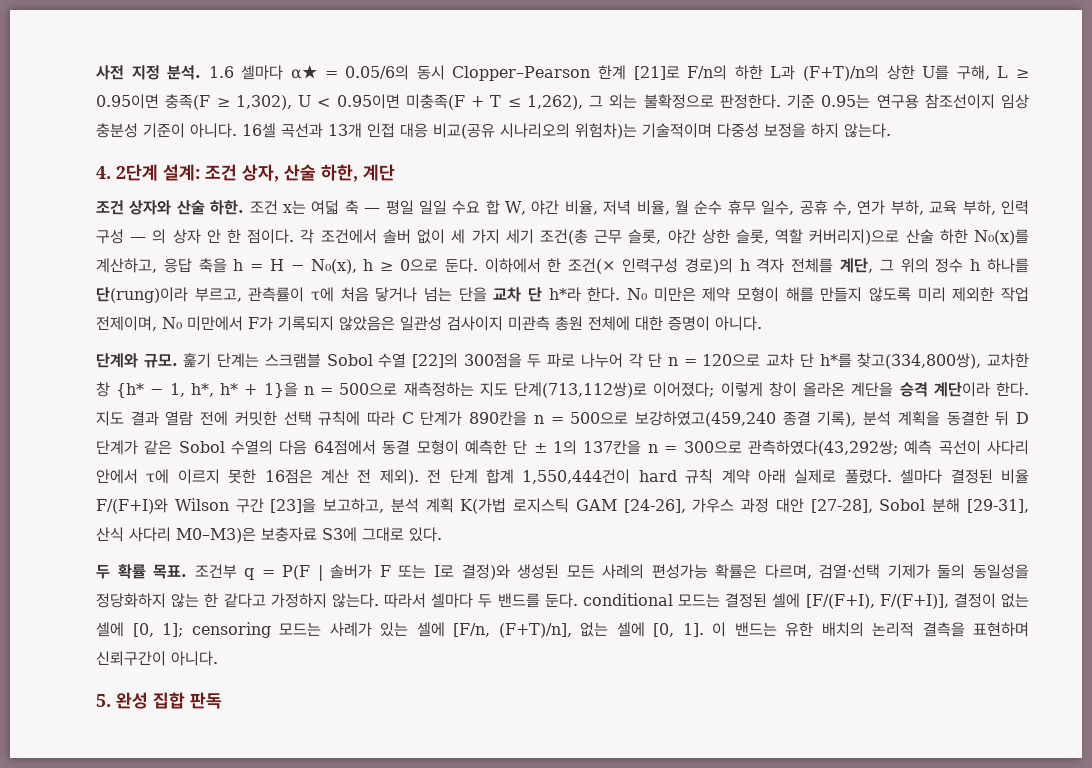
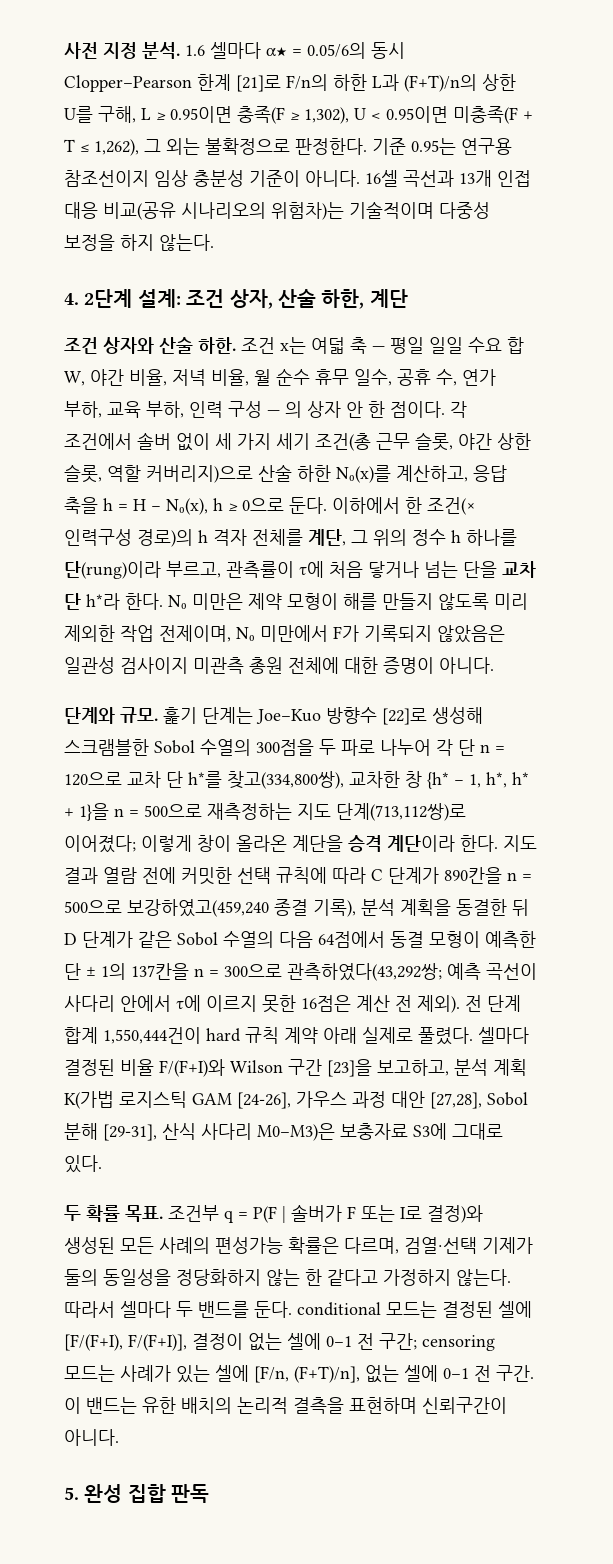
- 훑기 단계는 스크램블 Sobol 수열 [22]의 300점을 두 파로 나누어 각 단 n = 120으로 교차 단 h*를 찾고(334,800쌍), 교차한 창 {h* − 1, h*, h* + 1}을 n = 500으로 재측정하는 지도 단계(713,112쌍)로 이어졌다; 이렇게 창이 올라온 계단을 승격 계단이라 한다.
+ 훑기 단계는 Joe–Kuo 방향수 [22]로 생성해 스크램블한 Sobol 수열의 300점을 두 파로 나누어 각 단 n = 120으로 교차 단 h*를 찾고(334,800쌍), 교차한 창 {h* − 1, h*, h* + 1}을 n = 500으로 재측정하는 지도 단계(713,112쌍)로 이어졌다; 이렇게 창이 올라온 계단을 승격 계단이라 한다.
- 셀마다 결정된 비율 F/(F+I)와 Wilson 구간 [23]을 보고하고, 분석 계획 K(가법 로지스틱 GAM [24-26], 가우스 과정 대안 [27-28], Sobol 분해 [29-31], 산식 사다리 M0–M3)은 보충자료 S3에 그대로 있다.
+ 셀마다 결정된 비율 F/(F+I)와 Wilson 구간 [23]을 보고하고, 분석 계획 K(가법 로지스틱 GAM [24-26], 가우스 과정 대안 [27,28], Sobol 분해 [29-31], 산식 사다리 M0–M3)은 보충자료 S3에 그대로 있다.
- 따라서 셀마다 두 밴드를 둔다. conditional 모드는 결정된 셀에 [F/(F+I), F/(F+I)], 결정이 없는 셀에 [0, 1]; censoring 모드는 사례가 있는 셀에 [F/n, (F+T)/n], 없는 셀에 [0, 1].
+ 따라서 셀마다 두 밴드를 둔다. conditional 모드는 결정된 셀에 [F/(F+I), F/(F+I)], 결정이 없는 셀에 0–1 전 구간; censoring 모드는 사례가 있는 셀에 [F/n, (F+T)/n], 없는 셀에 0–1 전 구간.

